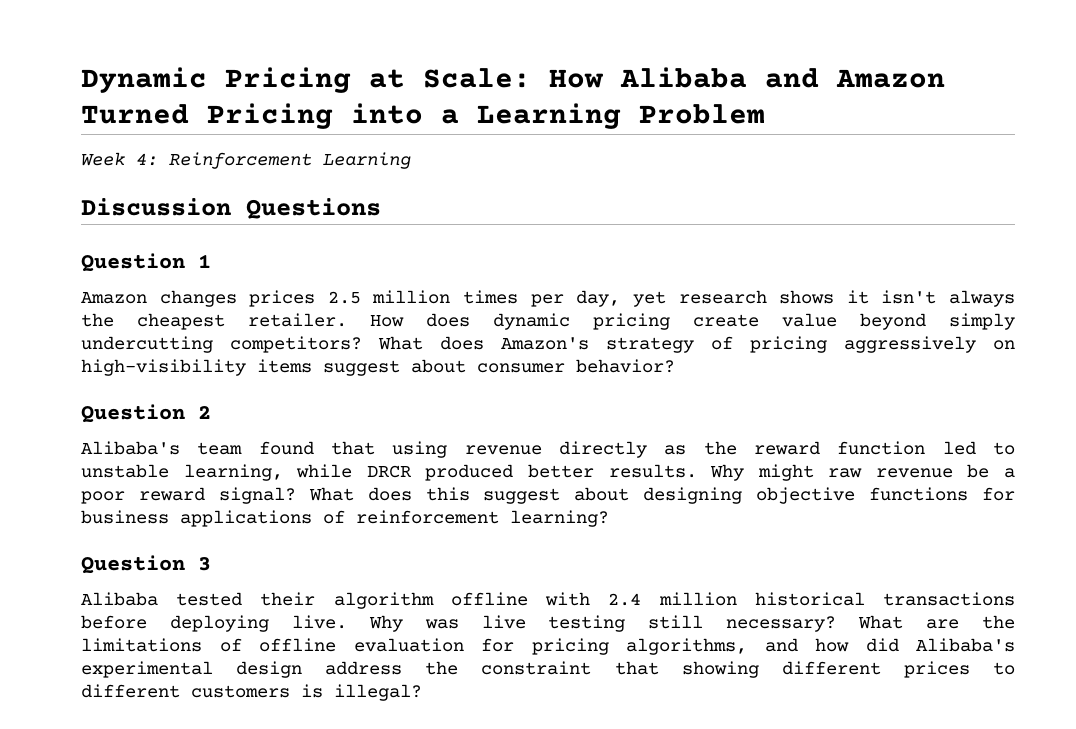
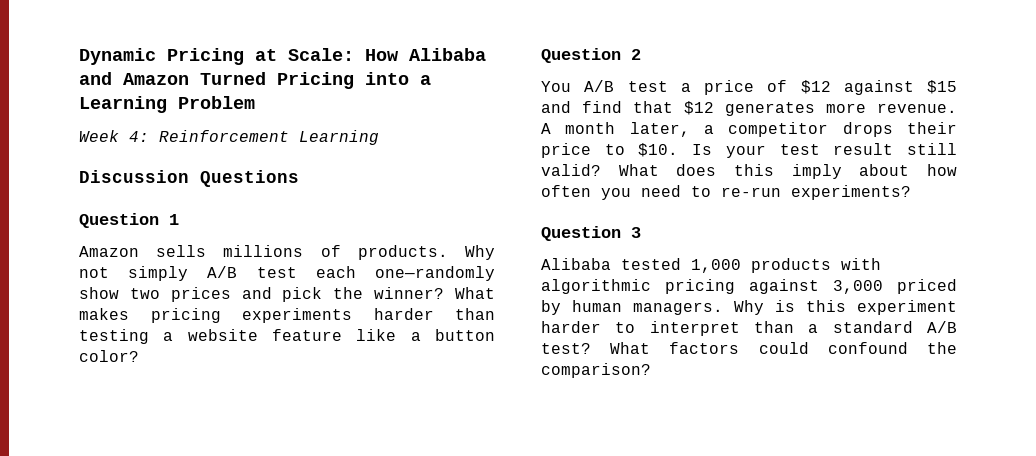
- Amazon changes prices 2.5 million times per day, yet research shows it isn't always the cheapest retailer. How does dynamic pricing create value beyond simply undercutting competitors? What does Amazon's strategy of pricing aggressively on high-visibility items suggest about consumer behavior?
+ Amazon sells millions of products. Why not simply A/B test each one—randomly show two prices and pick the winner? What makes pricing experiments harder than testing a website feature like a button color?
  Question 2
- Alibaba's team found that using revenue directly as the reward function led to unstable learning, while DRCR produced better results. Why might raw revenue be a poor reward signal? What does this suggest about designing objective functions for business applications of reinforcement learning?
+ You A/B test a price of $12 against $15 and find that $12 generates more revenue. A month later, a competitor drops their price to $10. Is your test result still valid? What does this imply about how often you need to re-run experiments?
  Question 3
- Alibaba tested their algorithm offline with 2.4 million historical transactions before deploying live. Why was live testing still necessary? What are the limitations of offline evaluation for pricing algorithms, and how did Alibaba's experimental design address the constraint that showing different prices to different customers is illegal?
+ Alibaba tested 1,000 products with algorithmic pricing against 3,000 priced by human managers. Why is this experiment harder to interpret than a standard A/B test? What factors could confound the comparison?

